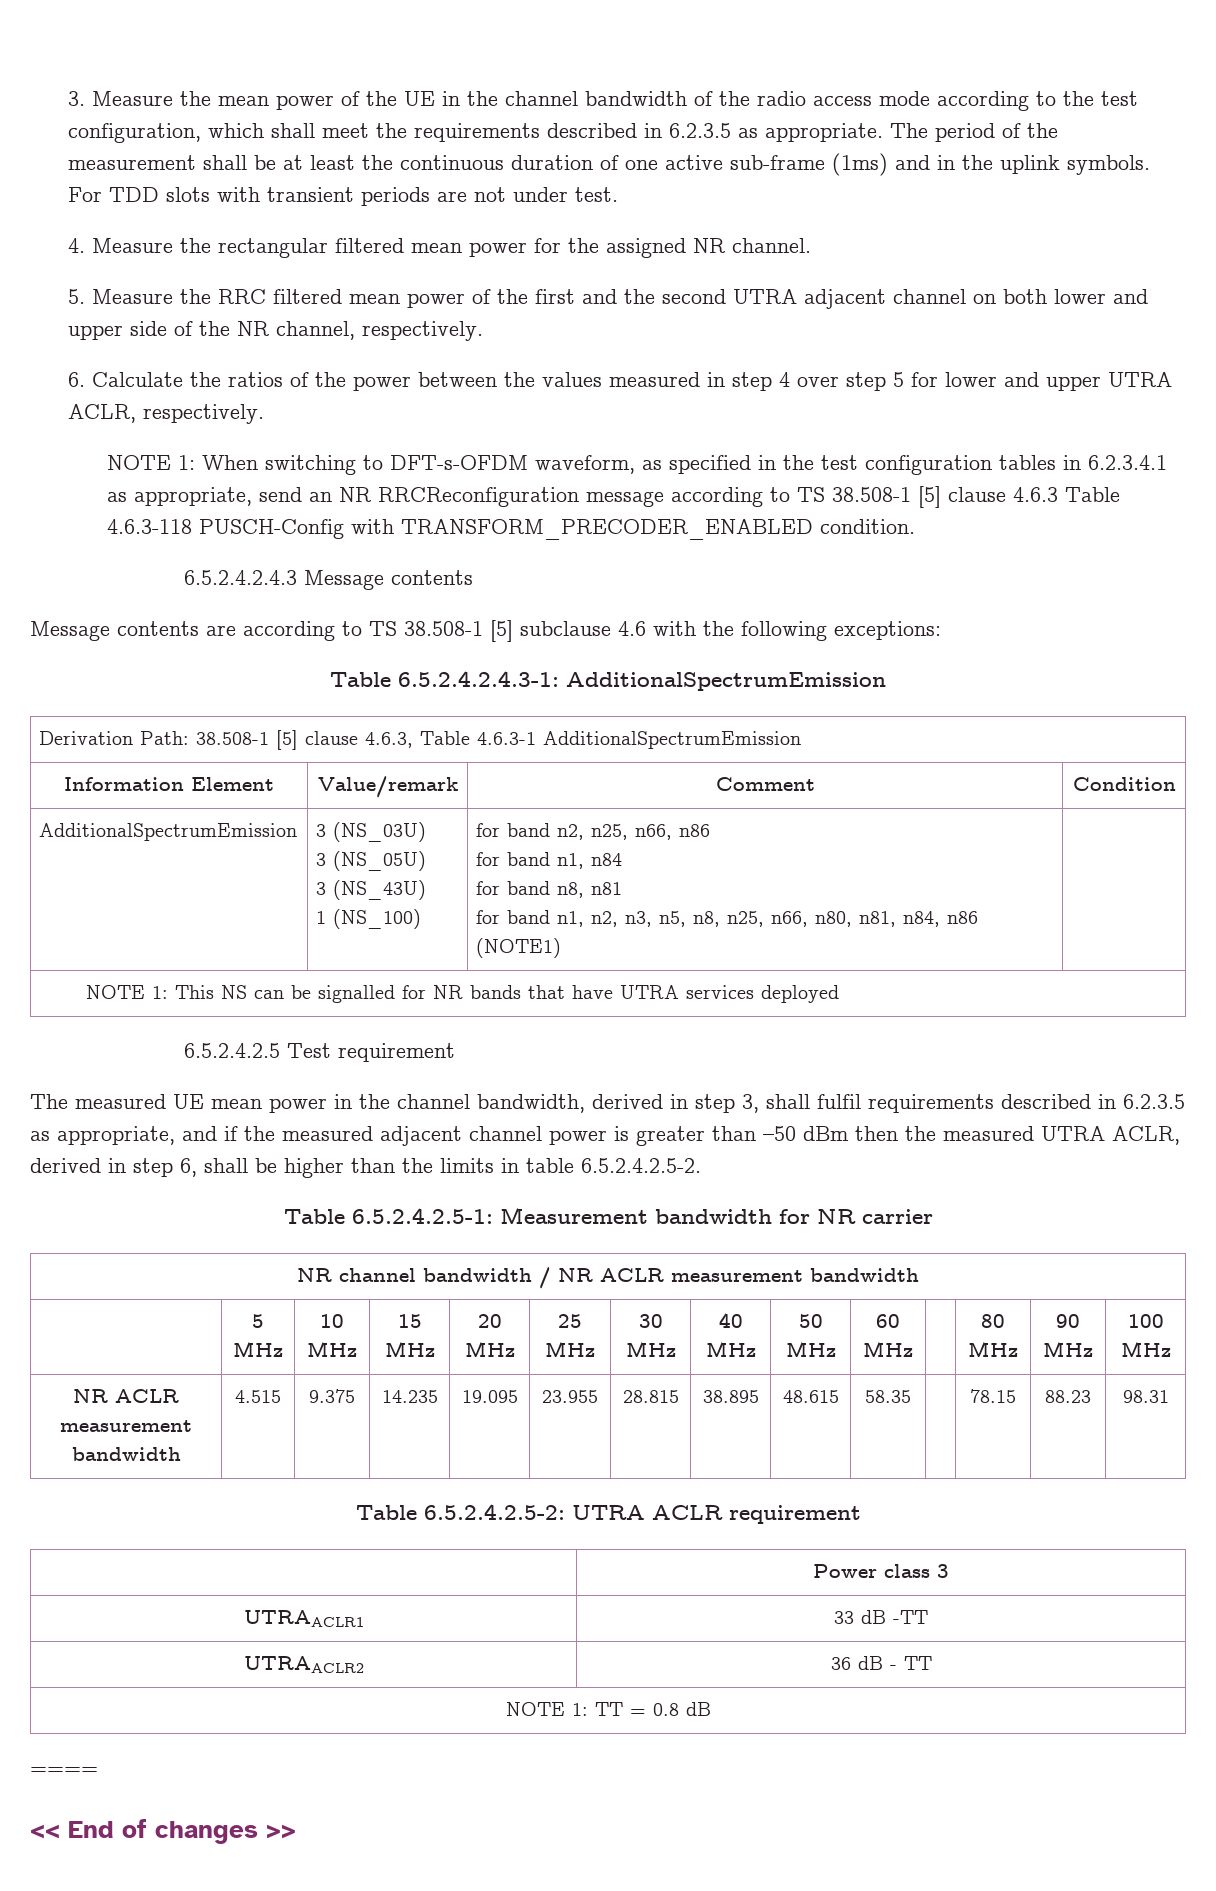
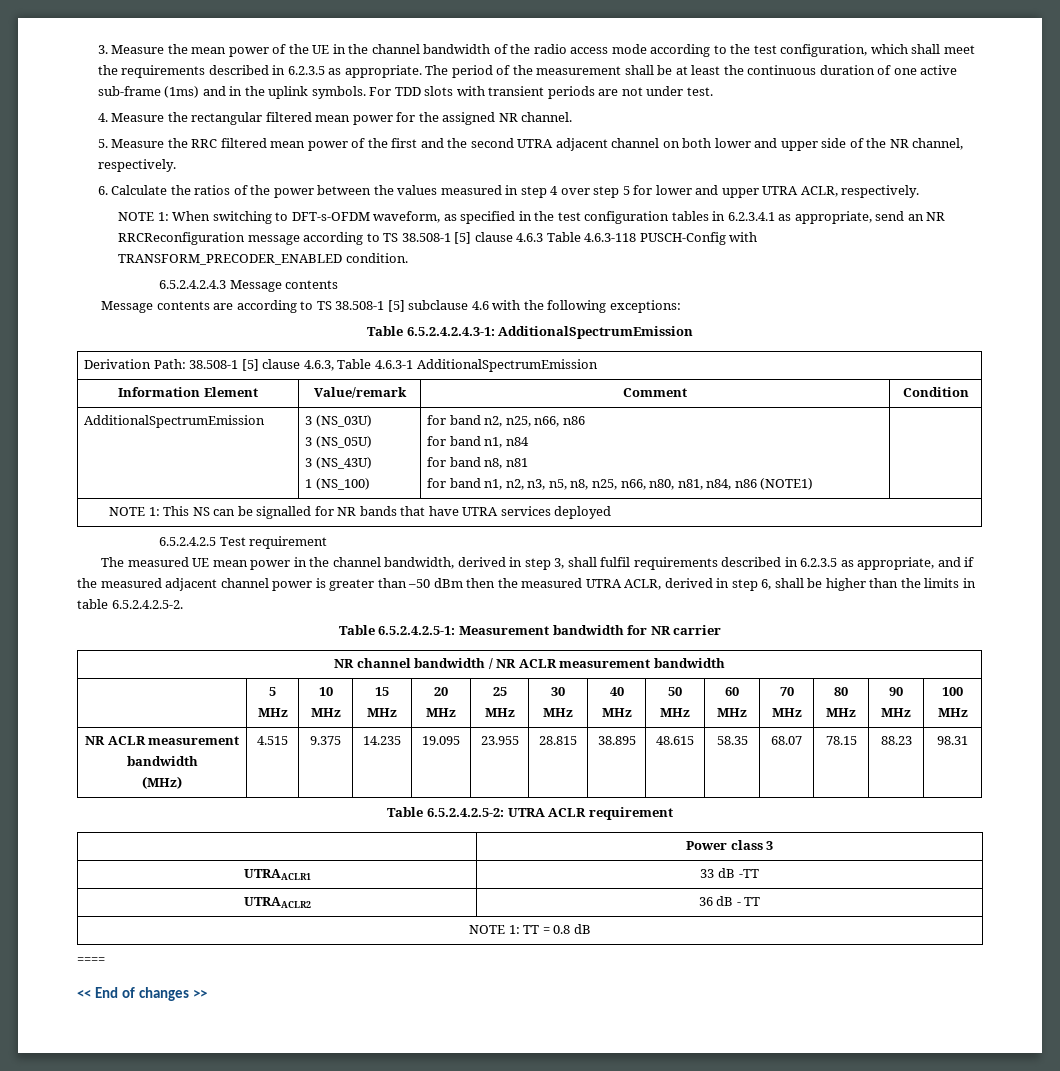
- | 5 MHz | 10 MHz | 15 MHz | 20 MHz | 25 MHz | 30 MHz | 40 MHz | 50 MHz | 60 MHz | | 80 MHz | 90 MHz | 100 MHz
- NR ACLR measurement bandwidth | 4.515 | 9.375 | 14.235 | 19.095 | 23.955 | 28.815 | 38.895 | 48.615 | 58.35 | | 78.15 | 88.23 | 98.31
+ | 5 MHz | 10 MHz | 15 MHz | 20 MHz | 25 MHz | 30 MHz | 40 MHz | 50 MHz | 60 MHz | 70 MHz | 80 MHz | 90 MHz | 100 MHz
+ NR ACLR measurement bandwidth
+ (MHz) | 4.515 | 9.375 | 14.235 | 19.095 | 23.955 | 28.815 | 38.895 | 48.615 | 58.35 | 68.07 | 78.15 | 88.23 | 98.31

